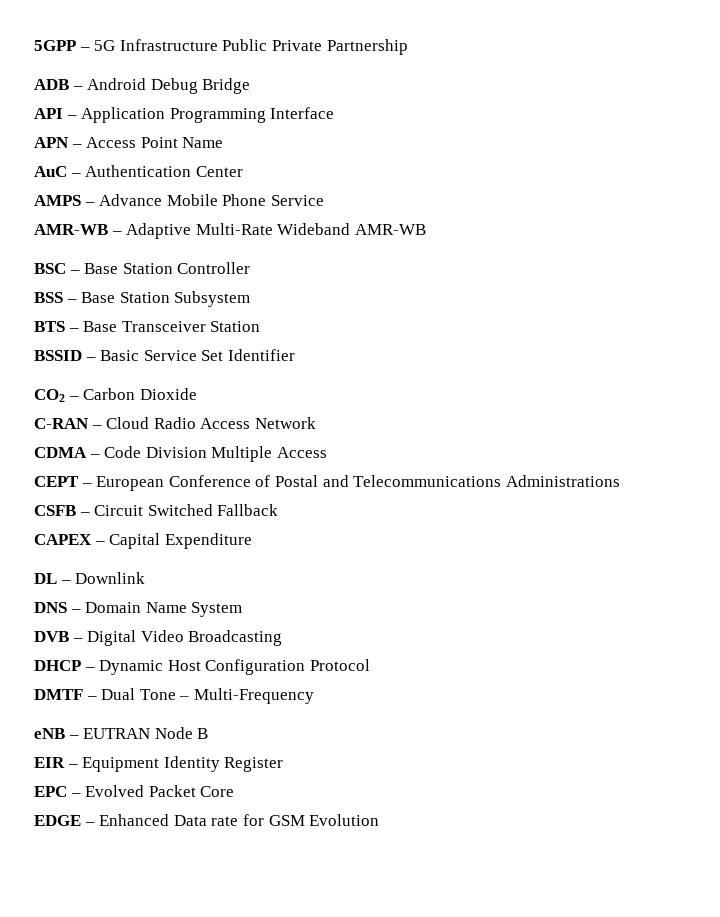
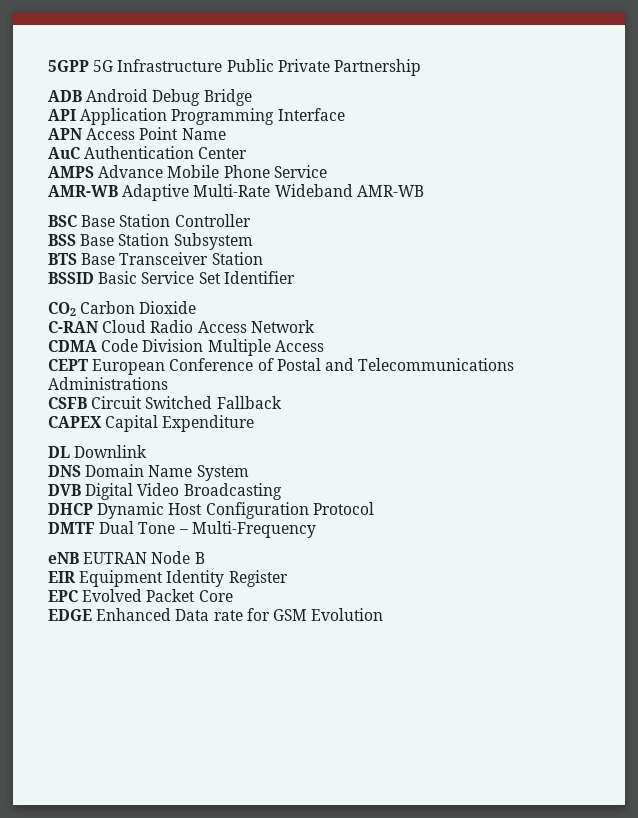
- 5GPP – 5G Infrastructure Public Private Partnership
+ 5GPP 5G Infrastructure Public Private Partnership
- ADB – Android Debug Bridge
+ ADB Android Debug Bridge
- API – Application Programming Interface
+ API Application Programming Interface
- APN – Access Point Name
+ APN Access Point Name
- AuC – Authentication Center
+ AuC Authentication Center
- AMPS – Advance Mobile Phone Service
+ AMPS Advance Mobile Phone Service
- AMR-WB – Adaptive Multi-Rate Wideband AMR-WB
+ AMR-WB Adaptive Multi-Rate Wideband AMR-WB
- BSC – Base Station Controller
+ BSC Base Station Controller
- BSS – Base Station Subsystem
+ BSS Base Station Subsystem
- BTS – Base Transceiver Station
+ BTS Base Transceiver Station
- BSSID – Basic Service Set Identifier
+ BSSID Basic Service Set Identifier
- CO2 – Carbon Dioxide
+ CO2 Carbon Dioxide
- C-RAN – Cloud Radio Access Network
+ C-RAN Cloud Radio Access Network
- CDMA – Code Division Multiple Access
+ CDMA Code Division Multiple Access
- CEPT – European Conference of Postal and Telecommunications Administrations
+ CEPT European Conference of Postal and Telecommunications Administrations
- CSFB – Circuit Switched Fallback
+ CSFB Circuit Switched Fallback
- CAPEX – Capital Expenditure
+ CAPEX Capital Expenditure
- DL – Downlink
+ DL Downlink
- DNS – Domain Name System
+ DNS Domain Name System
- DVB – Digital Video Broadcasting
+ DVB Digital Video Broadcasting
- DHCP – Dynamic Host Configuration Protocol
+ DHCP Dynamic Host Configuration Protocol
- DMTF – Dual Tone – Multi-Frequency
+ DMTF Dual Tone – Multi-Frequency
- eNB – EUTRAN Node B
+ eNB EUTRAN Node B
- EIR – Equipment Identity Register
+ EIR Equipment Identity Register
- EPC – Evolved Packet Core
+ EPC Evolved Packet Core
- EDGE – Enhanced Data rate for GSM Evolution
+ EDGE Enhanced Data rate for GSM Evolution

